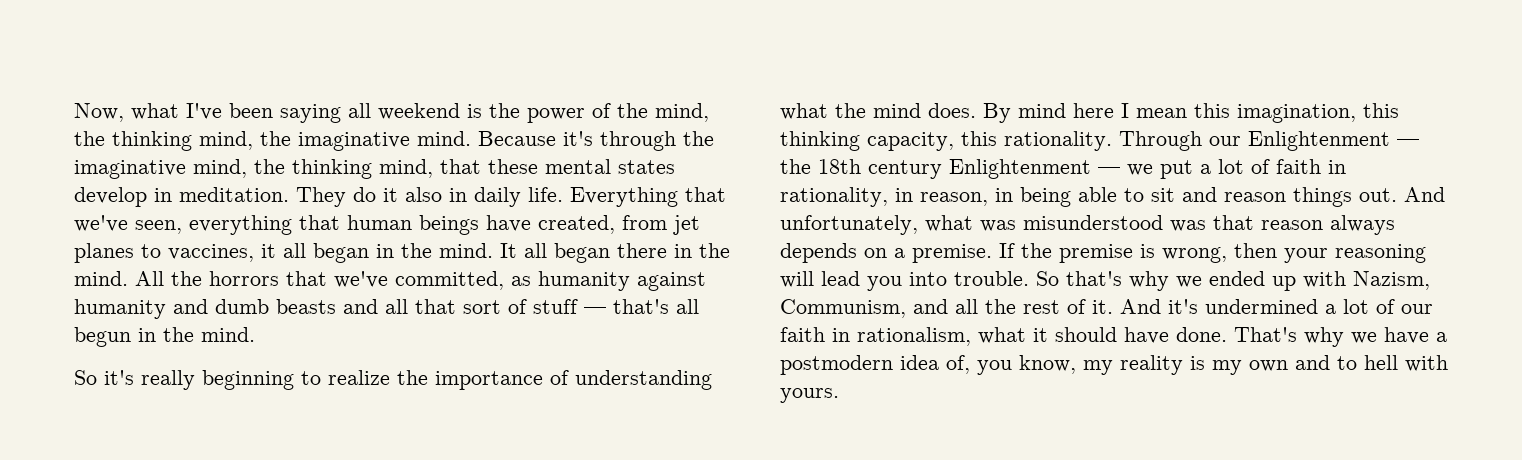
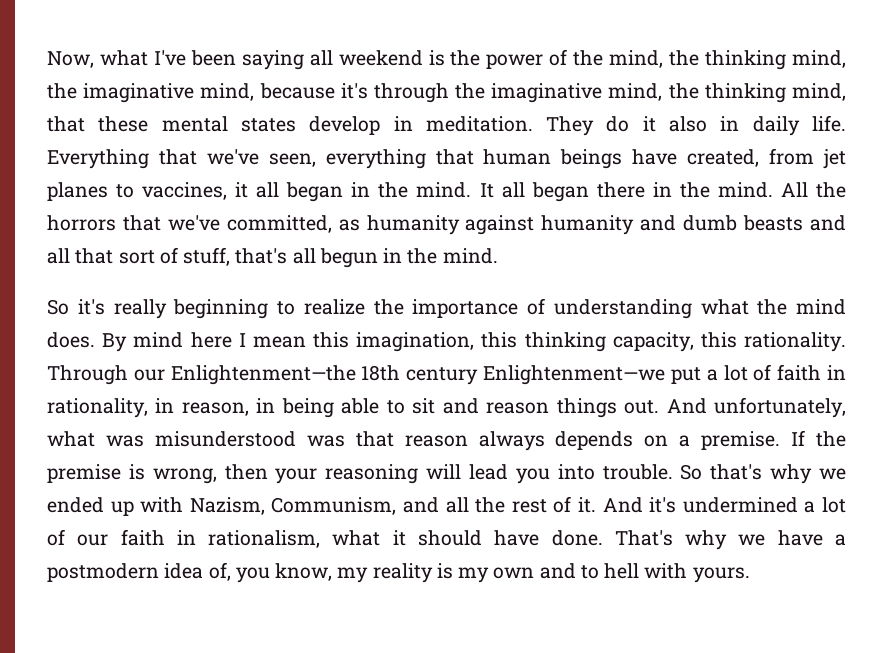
- Now, what I've been saying all weekend is the power of the mind, the thinking mind, the imaginative mind. Because it's through the imaginative mind, the thinking mind, that these mental states develop in meditation.
+ Now, what I've been saying all weekend is the power of the mind, the thinking mind, the imaginative mind, because it's through the imaginative mind, the thinking mind, that these mental states develop in meditation.
- All the horrors that we've committed, as humanity against humanity and dumb beasts and all that sort of stuff — that's all begun in the mind.
+ All the horrors that we've committed, as humanity against humanity and dumb beasts and all that sort of stuff, that's all begun in the mind.
- Through our Enlightenment — the 18th century Enlightenment — we put a lot of faith in rationality, in reason, in being able to sit and reason things out.
+ Through our Enlightenment—the 18th century Enlightenment—we put a lot of faith in rationality, in reason, in being able to sit and reason things out.

